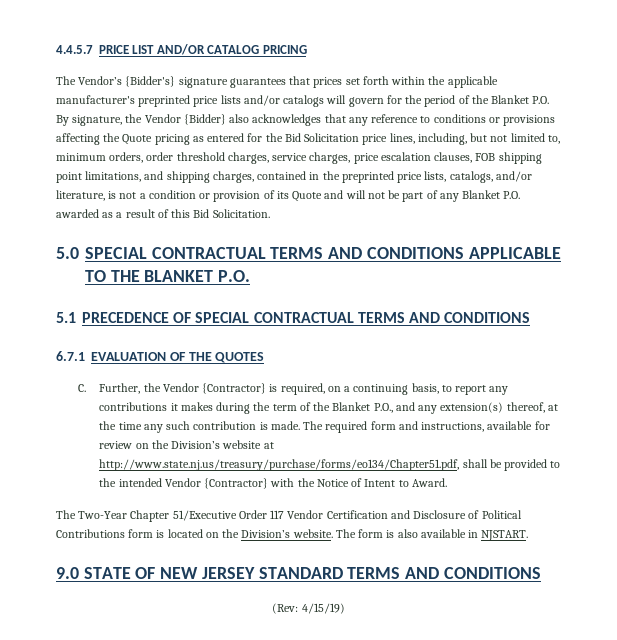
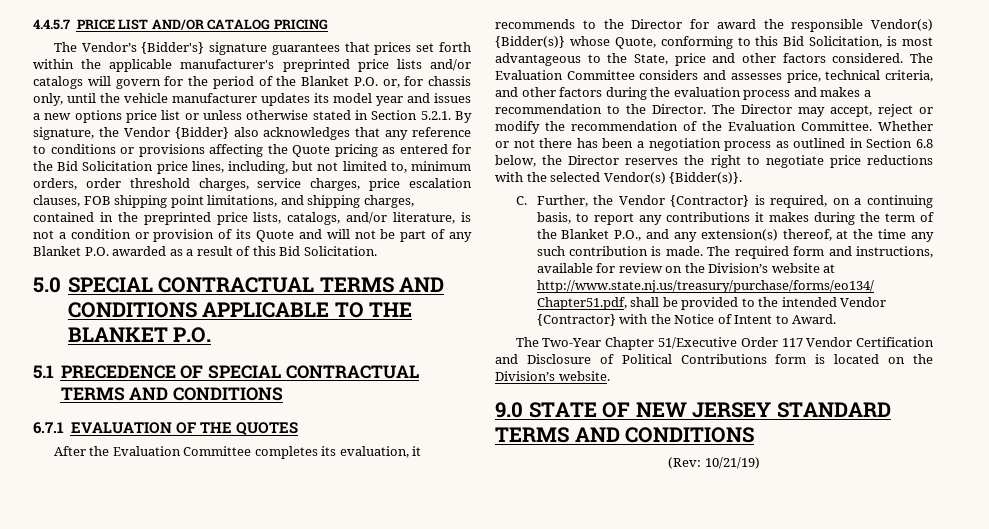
- The Vendor’s {Bidder's} signature guarantees that prices set forth within the applicable manufacturer's preprinted price lists and/or catalogs will govern for the period of the Blanket P.O. By signature, the Vendor {Bidder} also acknowledges that any reference to conditions or provisions affecting the Quote pricing as entered for the Bid Solicitation price lines, including, but not limited to, minimum orders, order threshold charges, service charges, price escalation clauses, FOB shipping point limitations, and shipping charges, contained in the preprinted price lists, catalogs, and/or literature, is not a condition or provision of its Quote and will not be part of any Blanket P.O. awarded as a result of this Bid Solicitation.
+ The Vendor’s {Bidder's} signature guarantees that prices set forth within the applicable manufacturer's preprinted price lists and/or catalogs will govern for the period of the Blanket P.O. or, for chassis only, until the vehicle manufacturer updates its model year and issues a new options price list or unless otherwise stated in Section 5.2.1. By signature, the Vendor {Bidder} also acknowledges that any reference to conditions or provisions affecting the Quote pricing as entered for the Bid Solicitation price lines, including, but not limited to, minimum orders, order threshold charges, service charges, price escalation clauses, FOB shipping point limitations, and shipping charges, contained in the preprinted price lists, catalogs, and/or literature, is not a condition or provision of its Quote and will not be part of any Blanket P.O. awarded as a result of this Bid Solicitation.
+ After the Evaluation Committee completes its evaluation, it recommends to the Director for award the responsible Vendor(s) {Bidder(s)} whose Quote, conforming to this Bid Solicitation, is most advantageous to the State, price and other factors considered. The Evaluation Committee considers and assesses price, technical criteria, and other factors during the evaluation process and makes a recommendation to the Director. The Director may accept, reject or modify the recommendation of the Evaluation Committee. Whether or not there has been a negotiation process as outlined in Section 6.8 below, the Director reserves the right to negotiate price reductions with the selected Vendor(s) {Bidder(s)}.
- The form is also available in NJSTART.
- (Rev: 4/15/19)
+ (Rev: 10/21/19)

